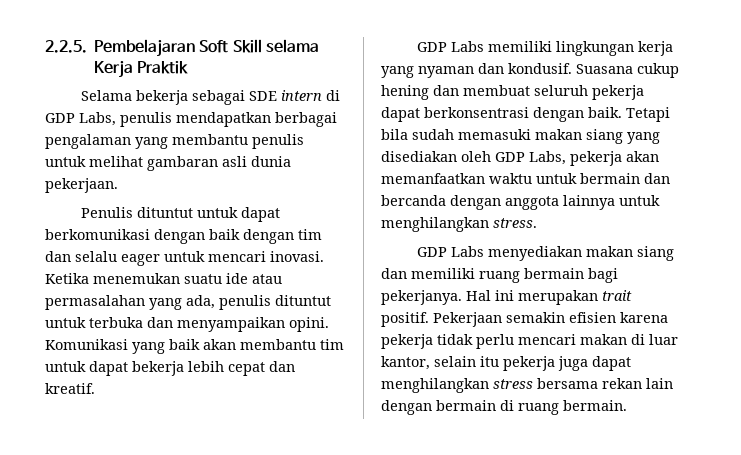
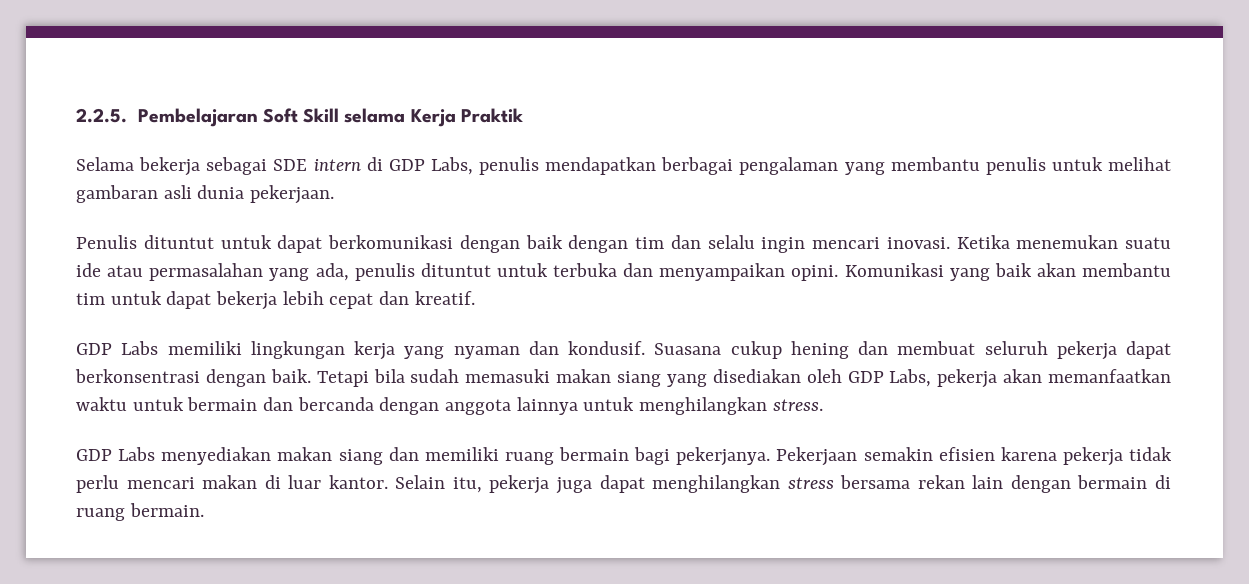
- Penulis dituntut untuk dapat berkomunikasi dengan baik dengan tim dan selalu eager untuk mencari inovasi.
+ Penulis dituntut untuk dapat berkomunikasi dengan baik dengan tim dan selalu ingin mencari inovasi.
- Hal ini merupakan trait positif.
- Pekerjaan semakin efisien karena pekerja tidak perlu mencari makan di luar kantor, selain itu pekerja juga dapat menghilangkan stress bersama rekan lain dengan bermain di ruang bermain.
+ Pekerjaan semakin efisien karena pekerja tidak perlu mencari makan di luar kantor. Selain itu, pekerja juga dapat menghilangkan stress bersama rekan lain dengan bermain di ruang bermain.

